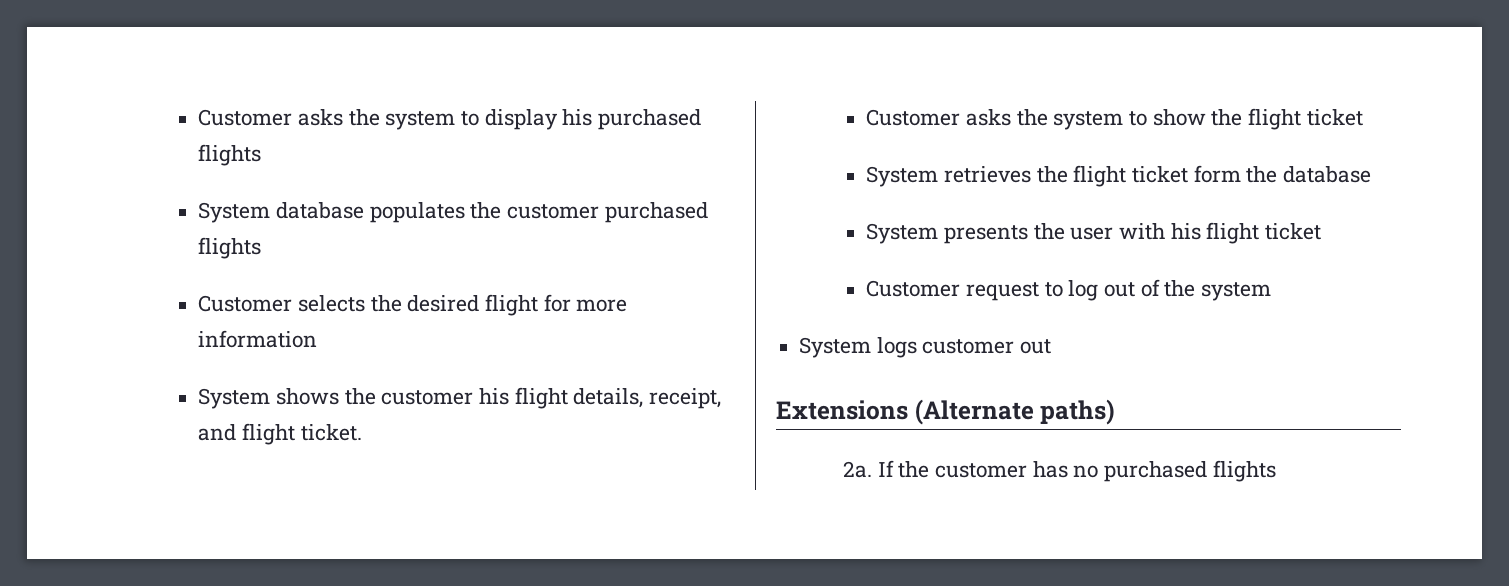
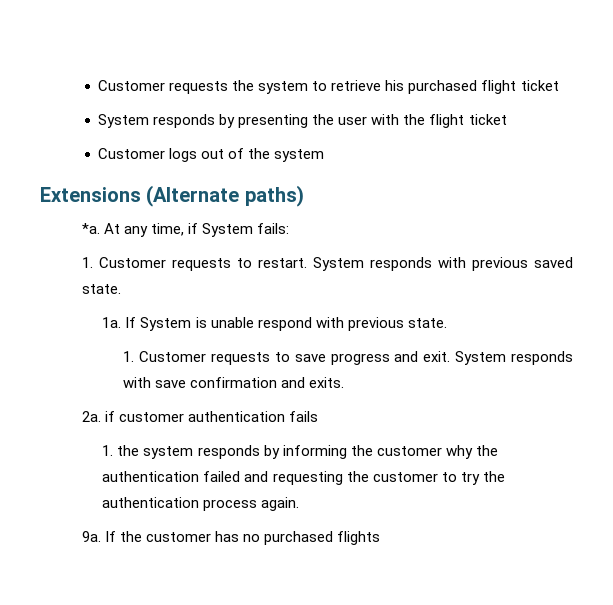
- Customer asks the system to display his purchased flights
- System database populates the customer purchased flights
- Customer selects the desired flight for more information
- System shows the customer his flight details, receipt, and flight ticket.
- Customer asks the system to show the flight ticket
- System retrieves the flight ticket form the database
- System presents the user with his flight ticket
- Customer request to log out of the system
+ Customer requests the system to retrieve his purchased flight ticket
+ System responds by presenting the user with the flight ticket
+ Customer logs out of the system
- System logs customer out
- 2a.
+ *a. At any time, if System fails:
+ 1. Customer requests to restart. System responds with previous saved state.
+ 1a. If System is unable respond with previous state.
+ 1. Customer requests to save progress and exit. System responds with save confirmation and exits.
+ 2a. if customer authentication fails
+ 1. the system responds by informing the customer why the authentication failed and requesting the customer to try the authentication process again.
+ 9a.

